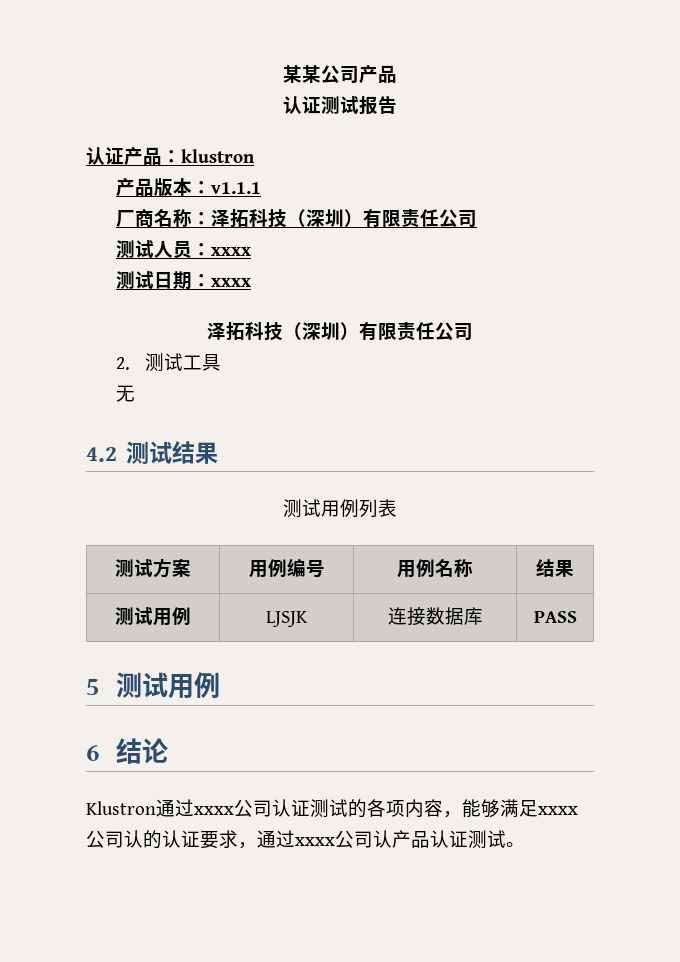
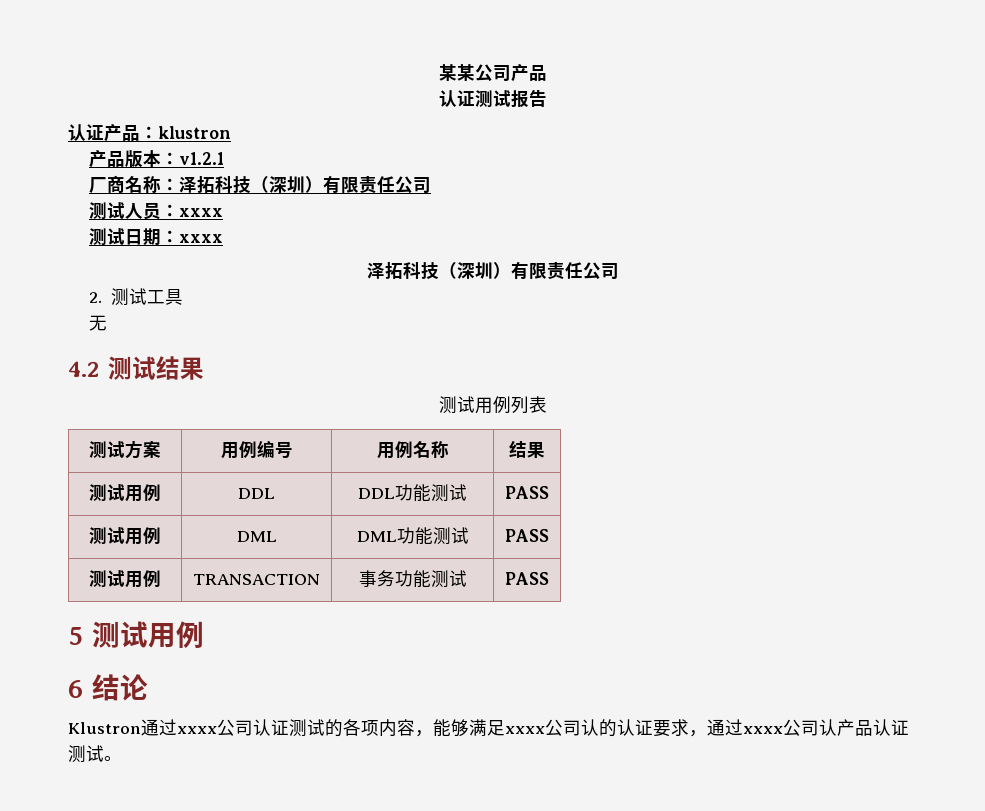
- 产品版本：v1.1.1
+ 产品版本：v1.2.1
- 测试用例 | LJSJK | 连接数据库 | PASS
+ 测试用例 | DDL | DDL功能测试 | PASS
+ 测试用例 | DML | DML功能测试 | PASS
+ 测试用例 | TRANSACTION | 事务功能测试 | PASS

